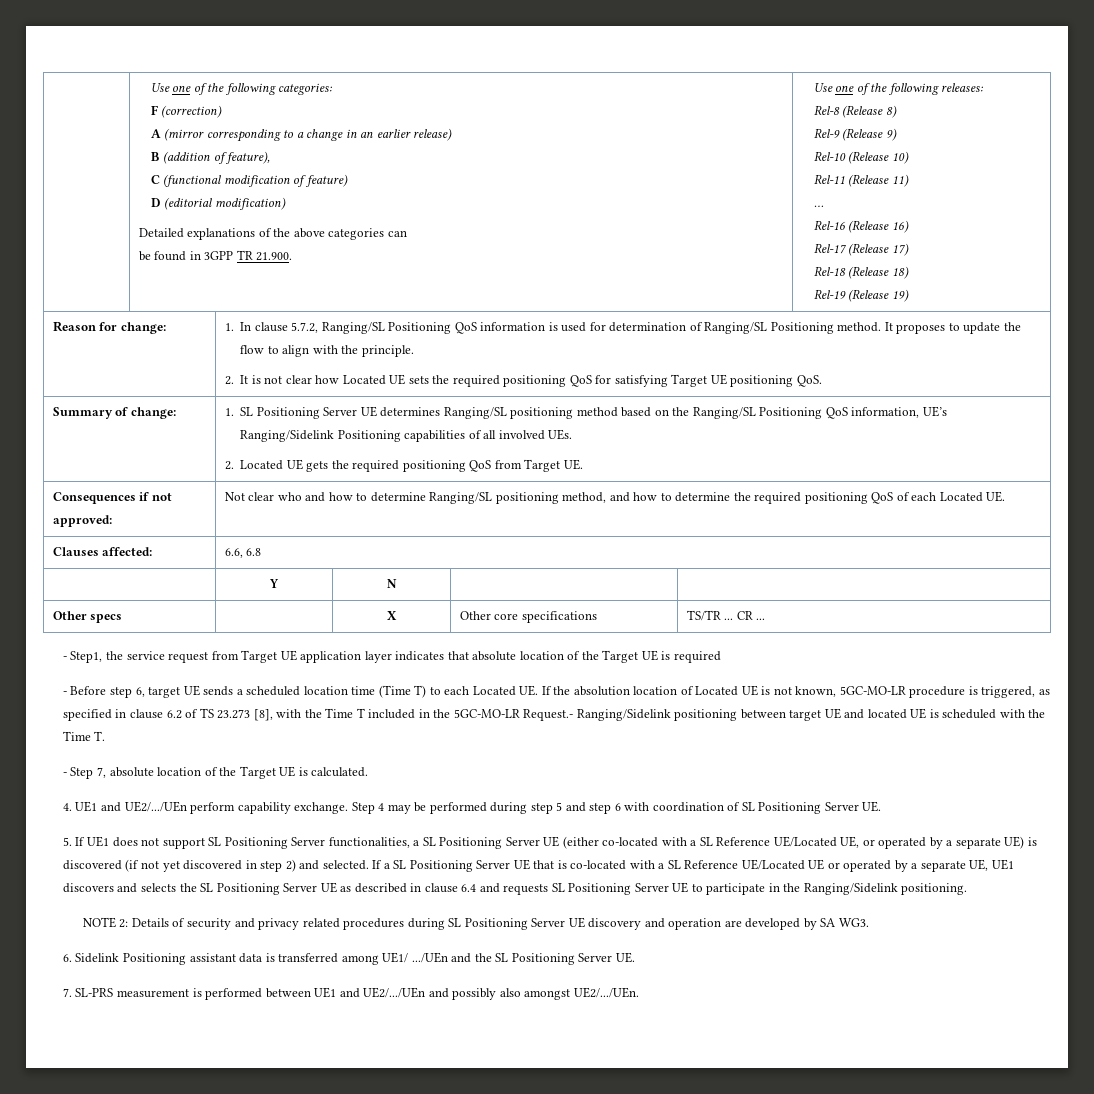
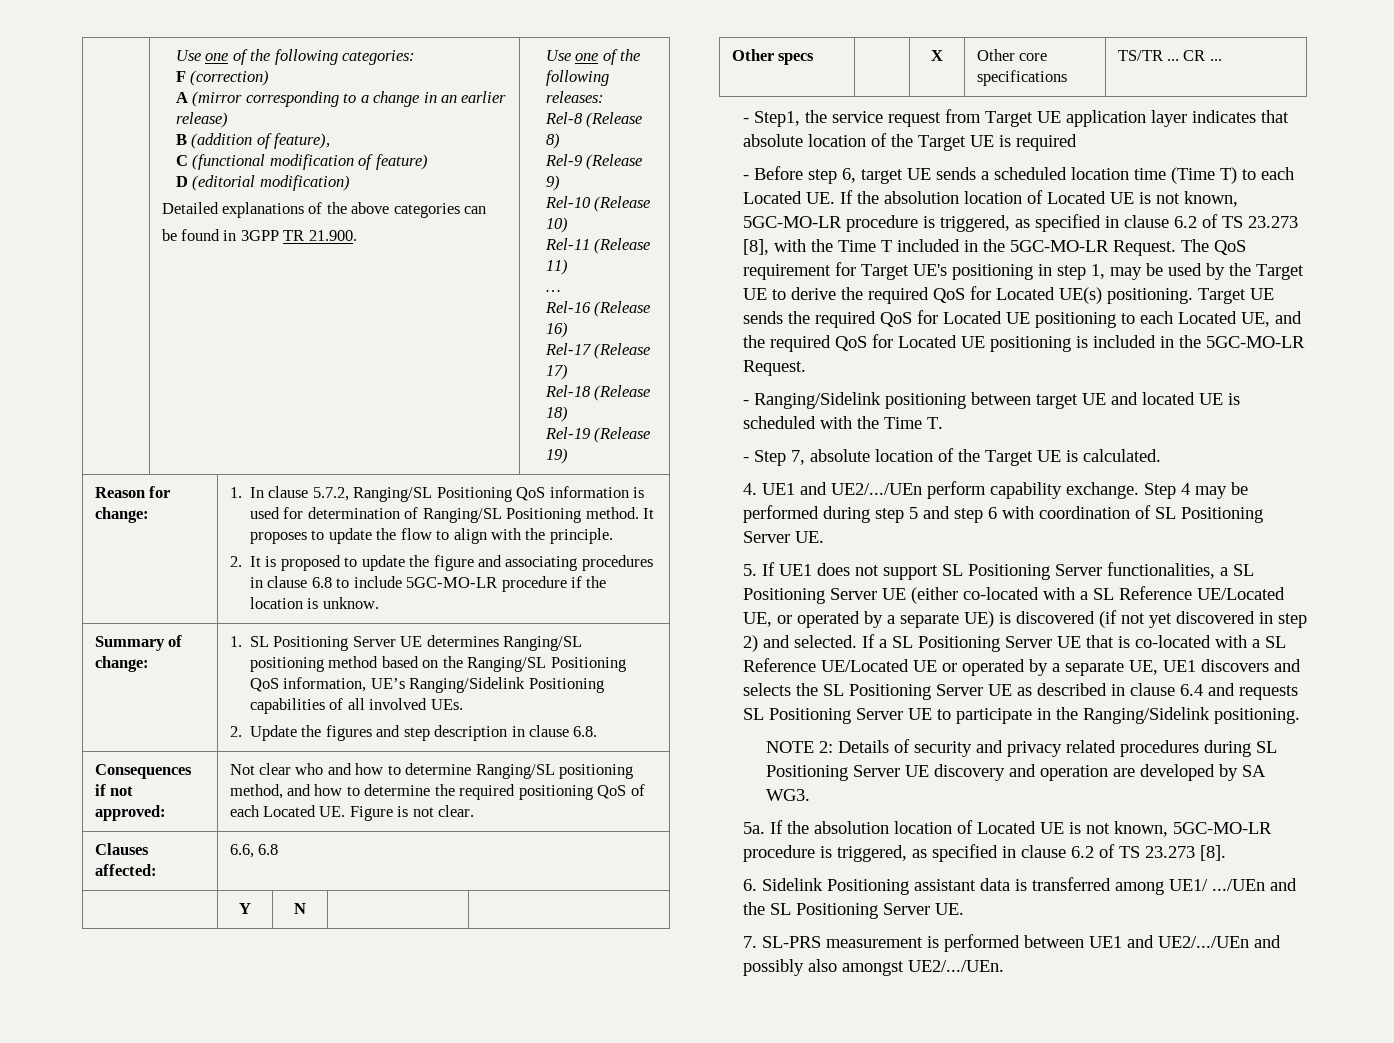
- 2. It is not clear how Located UE sets the required positioning QoS for satisfying Target UE positioning QoS.
+ 2. It is proposed to update the figure and associating procedures in clause 6.8 to include 5GC-MO-LR procedure if the location is unknow.
  Summary of change: | 1. SL Positioning Server UE determines Ranging/SL positioning method based on the Ranging/SL Positioning QoS information, UE’s Ranging/Sidelink Positioning capabilities of all involved UEs.
- 2. Located UE gets the required positioning QoS from Target UE.
+ 2. Update the figures and step description in clause 6.8.
- Consequences if not approved: | Not clear who and how to determine Ranging/SL positioning method, and how to determine the required positioning QoS of each Located UE.
+ Consequences if not approved: | Not clear who and how to determine Ranging/SL positioning method, and how to determine the required positioning QoS of each Located UE. Figure is not clear.
- - Before step 6, target UE sends a scheduled location time (Time T) to each Located UE. If the absolution location of Located UE is not known, 5GC-MO-LR procedure is triggered, as specified in clause 6.2 of TS 23.273 [8], with the Time T included in the 5GC-MO-LR Request.- Ranging/Sidelink positioning between target UE and located UE is scheduled with the Time T.
+ - Before step 6, target UE sends a scheduled location time (Time T) to each Located UE. If the absolution location of Located UE is not known, 5GC-MO-LR procedure is triggered, as specified in clause 6.2 of TS 23.273 [8], with the Time T included in the 5GC-MO-LR Request. The QoS requirement for Target UE's positioning in step 1, may be used by the Target UE to derive the required QoS for Located UE(s) positioning. Target UE sends the required QoS for Located UE positioning to each Located UE, and the required QoS for Located UE positioning is included in the 5GC-MO-LR Request.
+ - Ranging/Sidelink positioning between target UE and located UE is scheduled with the Time T.
+ 5a. If the absolution location of Located UE is not known, 5GC-MO-LR procedure is triggered, as specified in clause 6.2 of TS 23.273 [8].

